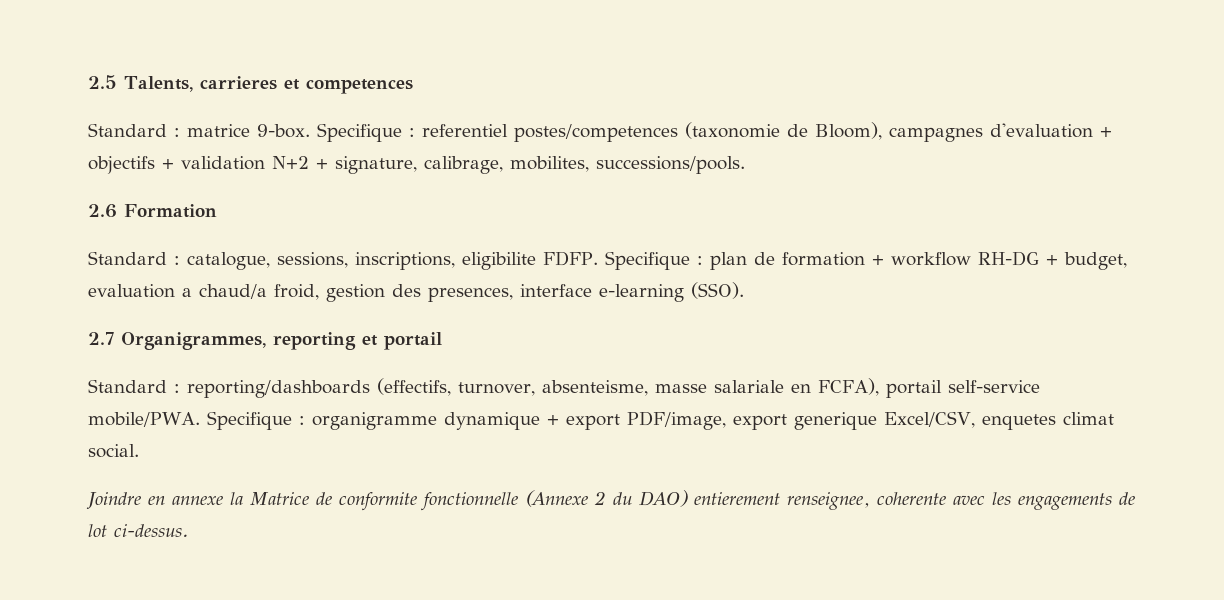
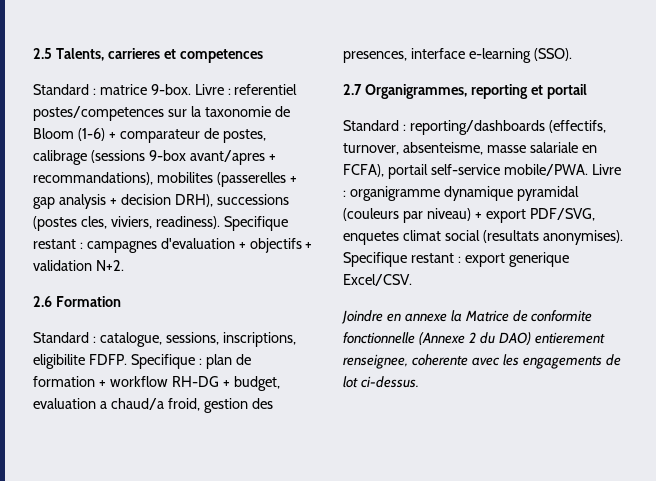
- Specifique : referentiel postes/competences (taxonomie de Bloom), campagnes d'evaluation + objectifs + validation N+2 + signature, calibrage, mobilites, successions/pools.
+ Livre : referentiel postes/competences sur la taxonomie de Bloom (1-6) + comparateur de postes, calibrage (sessions 9-box avant/apres + recommandations), mobilites (passerelles + gap analysis + decision DRH), successions (postes cles, viviers, readiness). Specifique restant : campagnes d'evaluation + objectifs + validation N+2.
- Specifique : organigramme dynamique + export PDF/image, export generique Excel/CSV, enquetes climat social.
+ Livre : organigramme dynamique pyramidal (couleurs par niveau) + export PDF/SVG, enquetes climat social (resultats anonymises). Specifique restant : export generique Excel/CSV.

